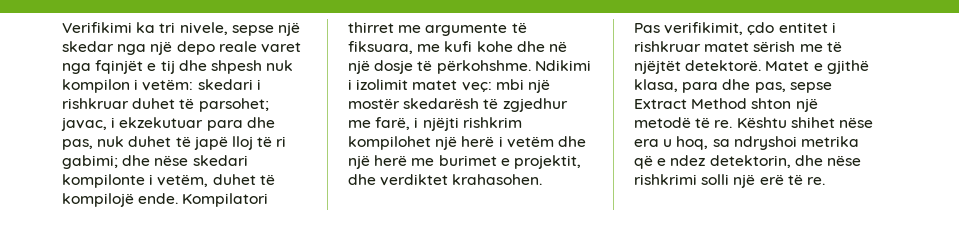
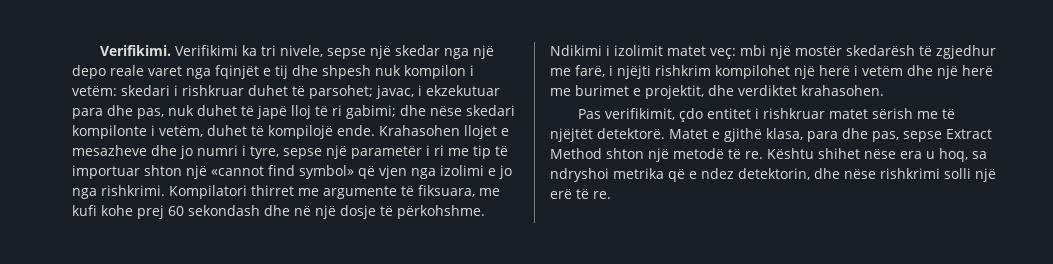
+ Verifikimi.
+ Krahasohen llojet e mesazheve dhe jo numri i tyre, sepse një parametër i ri me tip të importuar shton një «cannot find symbol» që vjen nga izolimi e jo nga rishkrimi.
- Kompilatori thirret me argumente të fiksuara, me kufi kohe dhe në një dosje të përkohshme.
+ Kompilatori thirret me argumente të fiksuara, me kufi kohe prej 60 sekondash dhe në një dosje të përkohshme.

